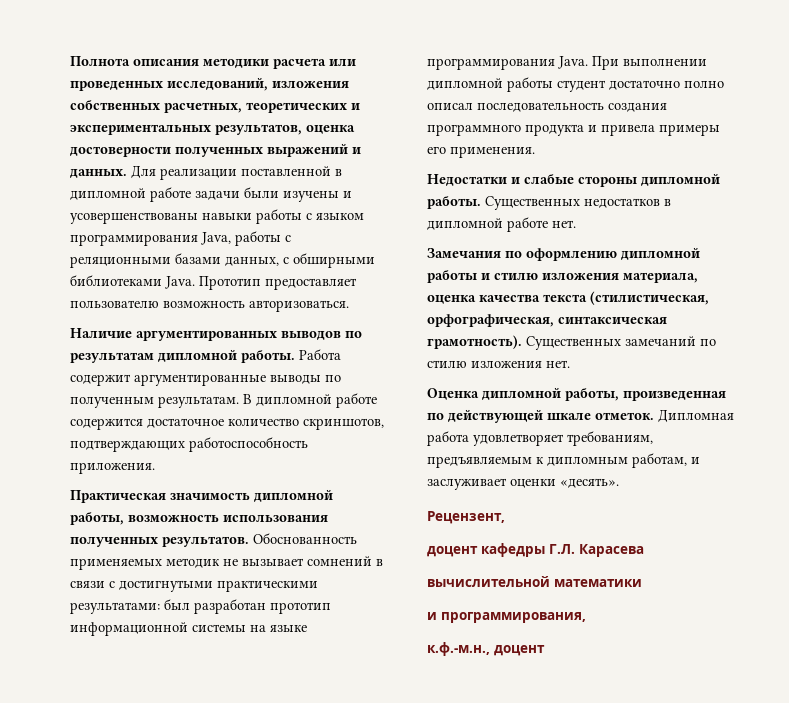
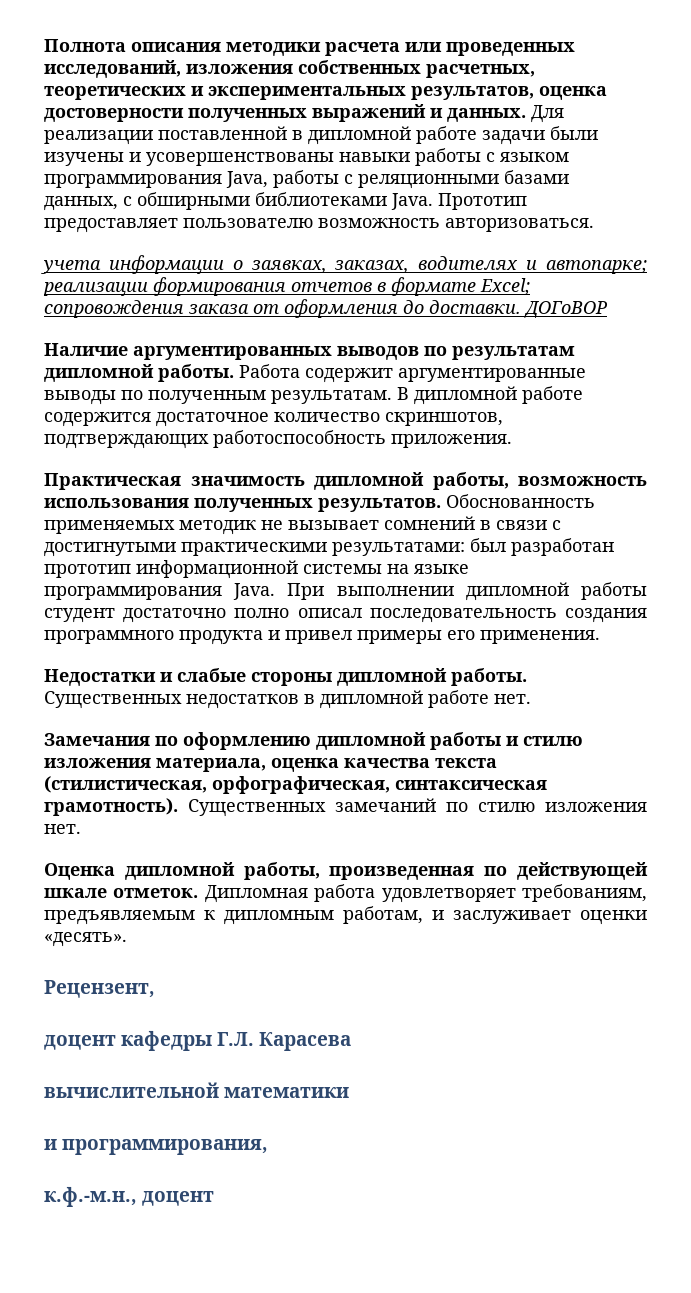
+ учета информации о заявках, заказах, водителях и автопарке; реализации формирования отчетов в формате Excel; сопровождения заказа от оформления до доставки. ДОГоВОР
- При выполнении дипломной работы студент достаточно полно описал последовательность создания программного продукта и привела примеры его применения.
+ При выполнении дипломной работы студент достаточно полно описал последовательность создания программного продукта и привел примеры его применения.

